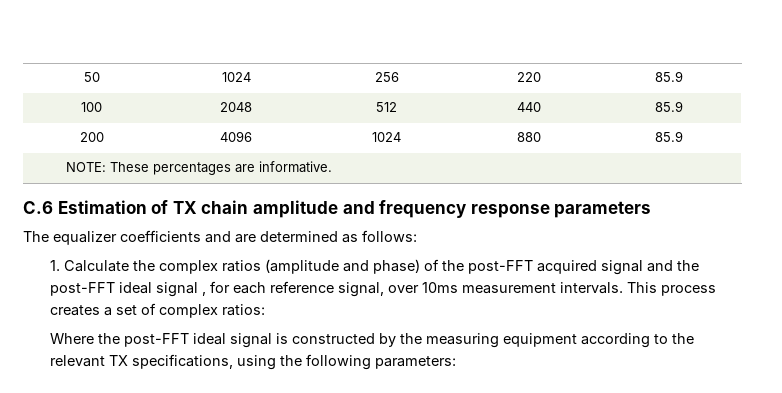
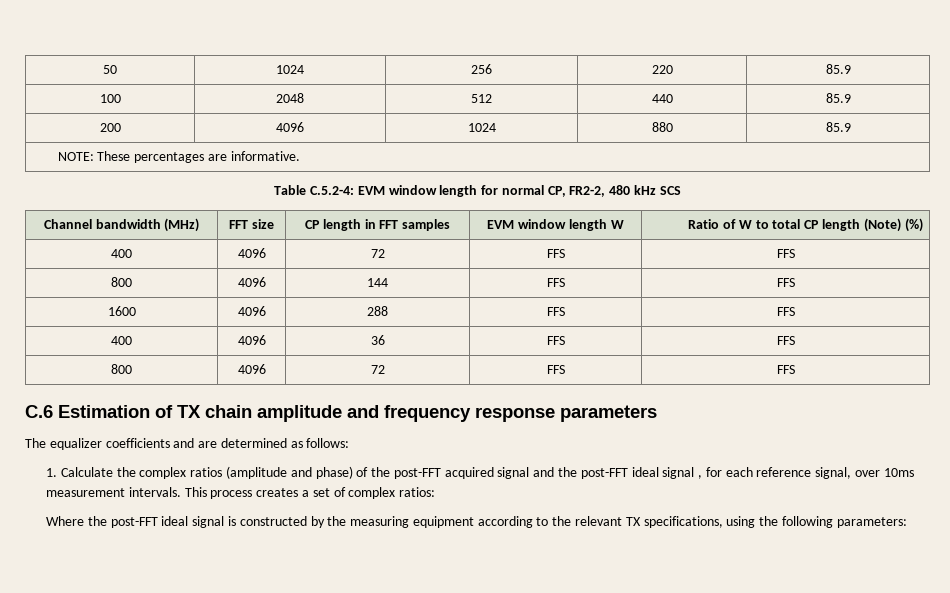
+ Table C.5.2-4: EVM window length for normal CP, FR2-2, 480 kHz SCS
+ Channel bandwidth (MHz) | FFT size | CP length in FFT samples | EVM window length W | Ratio of W to total CP length (Note) (%)
+ 400 | 4096 | 72 | FFS | FFS
+ 800 | 4096 | 144 | FFS | FFS
+ 1600 | 4096 | 288 | FFS | FFS
+ 400 | 4096 | 36 | FFS | FFS
+ 800 | 4096 | 72 | FFS | FFS

